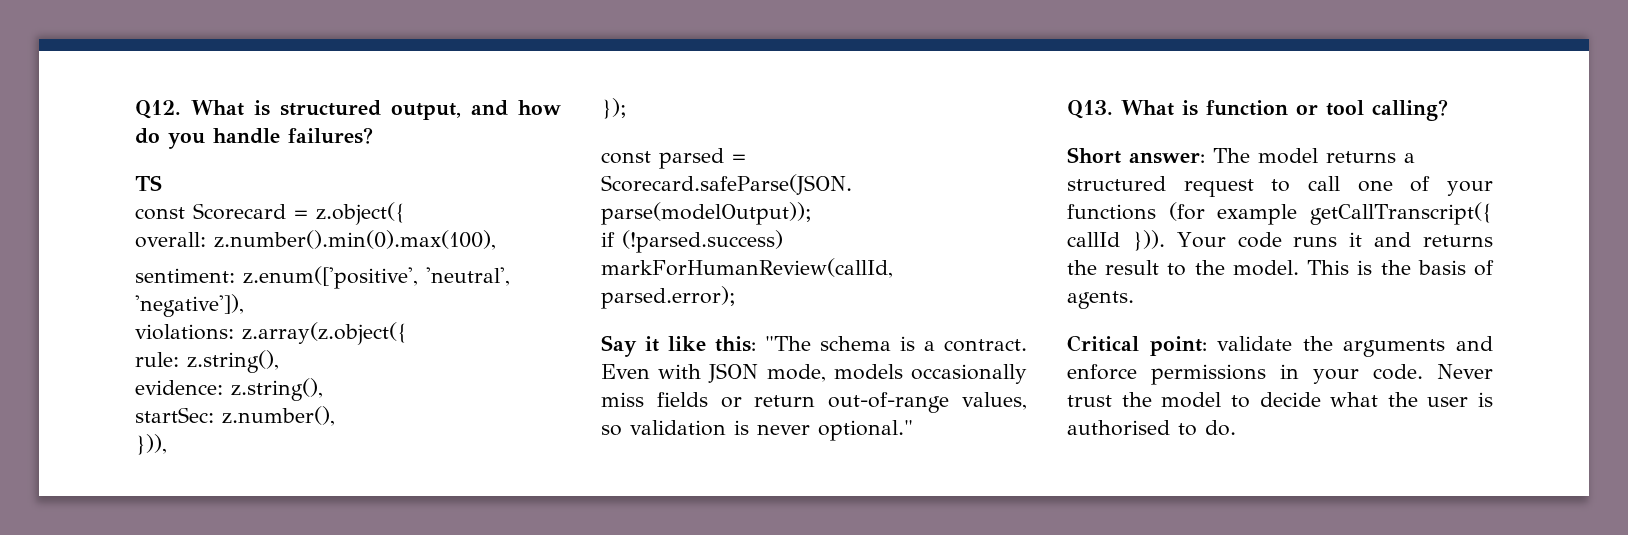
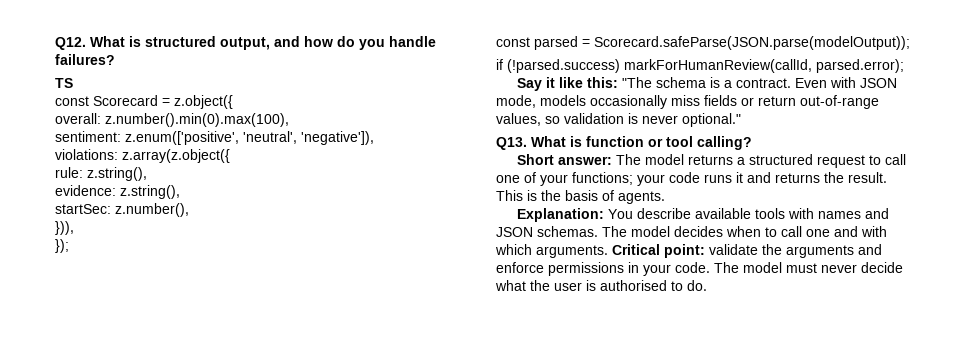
- Short answer: The model returns a structured request to call one of your functions (for example getCallTranscript({ callId })). Your code runs it and returns the result to the model.
+ Short answer: The model returns a structured request to call one of your functions; your code runs it and returns the result.
+ Explanation: You describe available tools with names and JSON schemas. The model decides when to call one and with which arguments.
- Never trust the model to decide what the user is authorised to do.
+ The model must never decide what the user is authorised to do.

